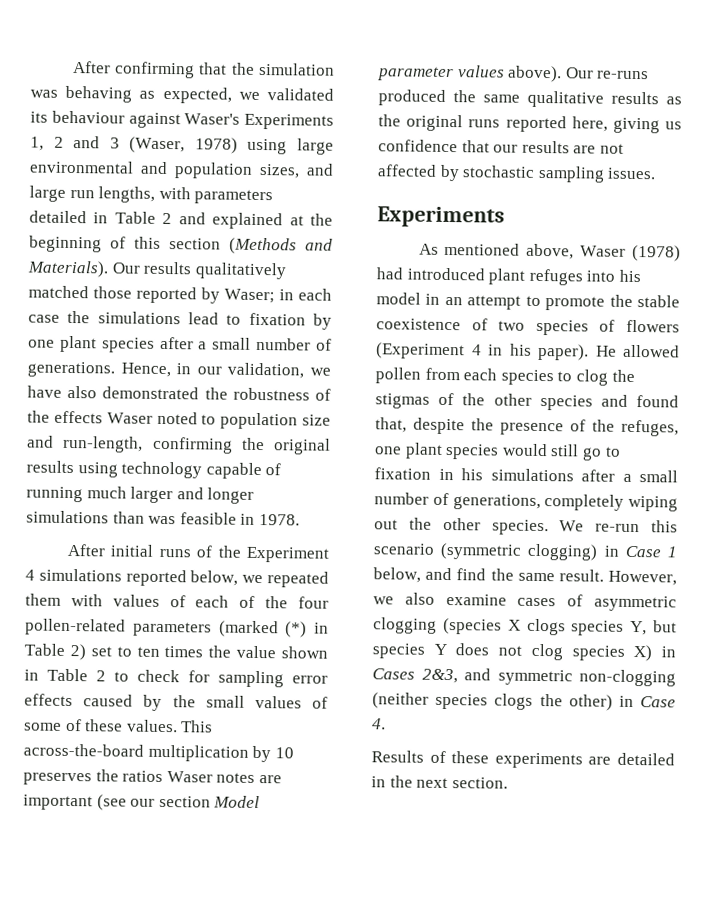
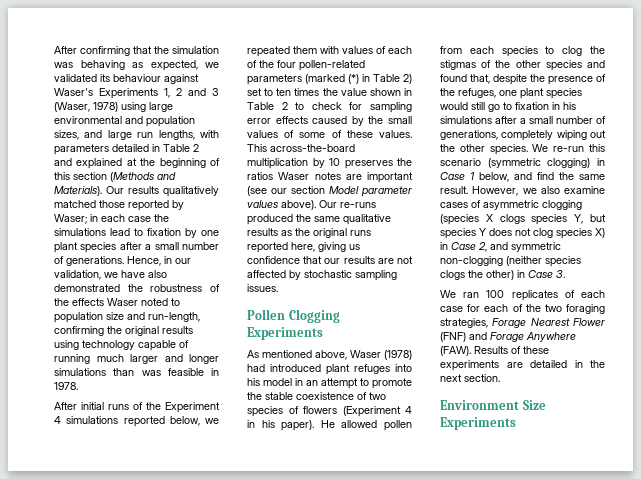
  Our re-runs produced the same qualitative results as the original runs reported here, giving us confidence that our results are not affected by stochastic sampling issues.
- Experiments
+ Pollen Clogging Experiments
- However, we also examine cases of asymmetric clogging (species X clogs species Y, but species Y does not clog species X) in Cases 2&3, and symmetric non-clogging (neither species clogs the other) in Case 4.
- Results of these experiments are detailed in the next section.
+ However, we also examine cases of asymmetric clogging (species X clogs species Y, but species Y does not clog species X) in Case 2, and symmetric non-clogging (neither species clogs the other) in Case 3.
+ We ran 100 replicates of each case for each of the two foraging strategies, Forage Nearest Flower (FNF) and Forage Anywhere (FAW). Results of these experiments are detailed in the next section.
+ Environment Size Experiments

